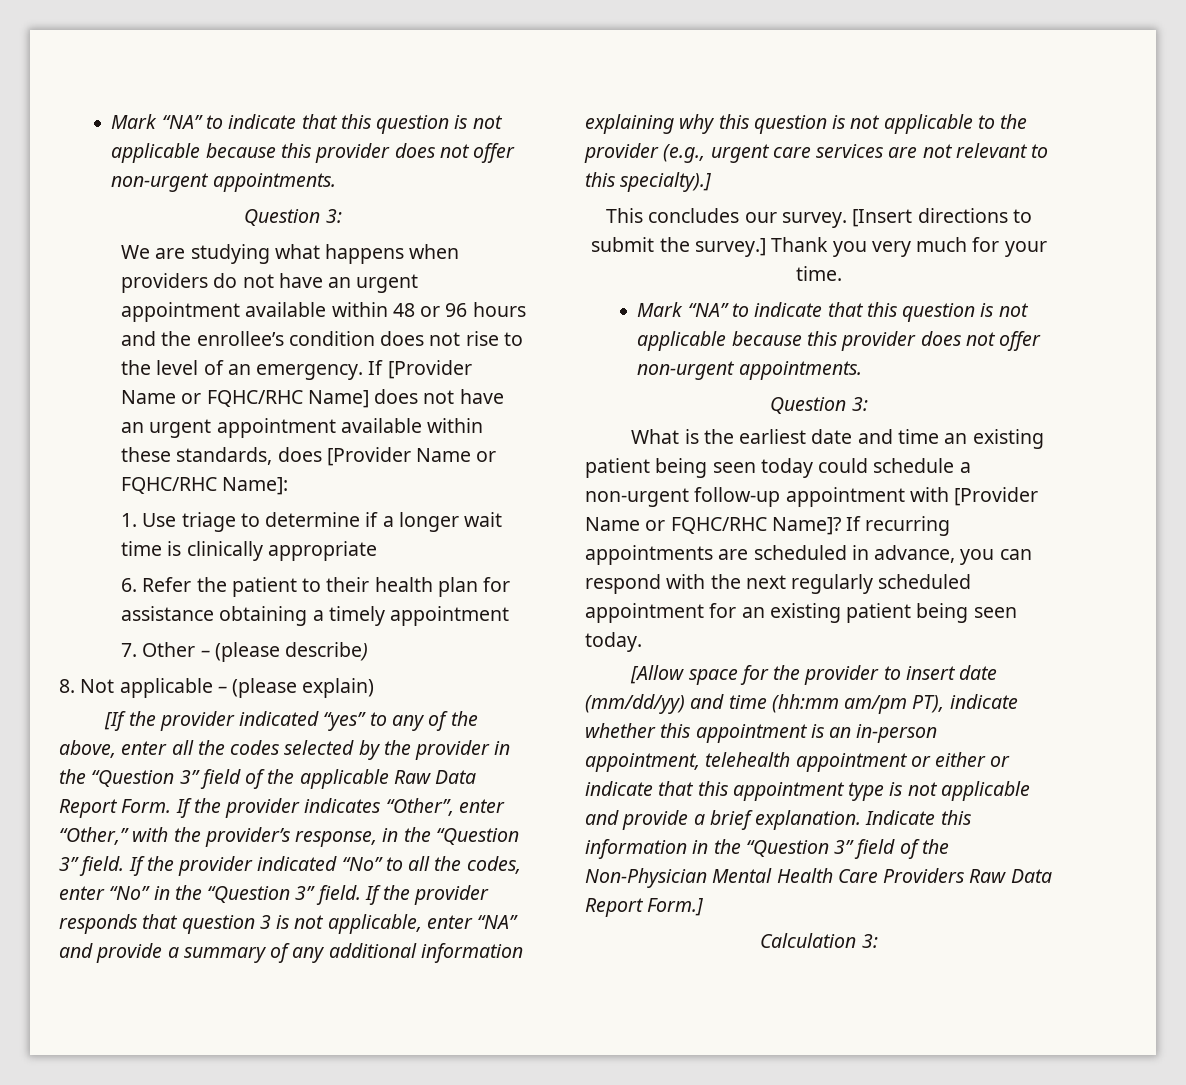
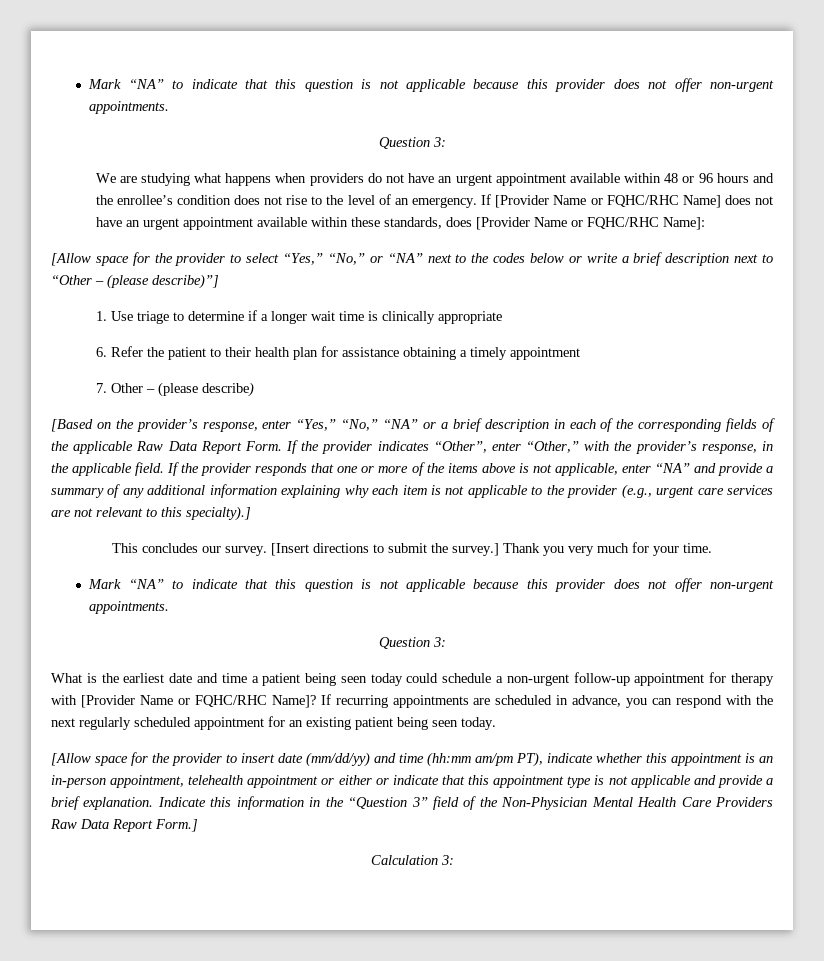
+ [Allow space for the provider to select “Yes,” “No,” or “NA” next to the codes below or write a brief description next to “Other – (please describe)”]
- 8. Not applicable – (please explain)
- [If the provider indicated “yes” to any of the above, enter all the codes selected by the provider in the “Question 3” field of the applicable Raw Data Report Form.
+ [Based on the provider’s response, enter “Yes,” “No,” “NA” or a brief description in each of the corresponding fields of the applicable Raw Data Report Form.
- If the provider indicates “Other”, enter “Other,” with the provider’s response, in the “Question 3” field. If the provider indicated “No” to all the codes, enter “No” in the “Question 3” field.
+ If the provider indicates “Other”, enter “Other,” with the provider’s response, in the applicable field.
- If the provider responds that question 3 is not applicable, enter “NA” and provide a summary of any additional information explaining why this question is not applicable to the provider (e.g., urgent care services are not relevant to this specialty).]
+ If the provider responds that one or more of the items above is not applicable, enter “NA” and provide a summary of any additional information explaining why each item is not applicable to the provider (e.g., urgent care services are not relevant to this specialty).]
- What is the earliest date and time an existing patient being seen today could schedule a non-urgent follow-up appointment with [Provider Name or FQHC/RHC Name]?
+ What is the earliest date and time a patient being seen today could schedule a non-urgent follow-up appointment for therapy with [Provider Name or FQHC/RHC Name]?

